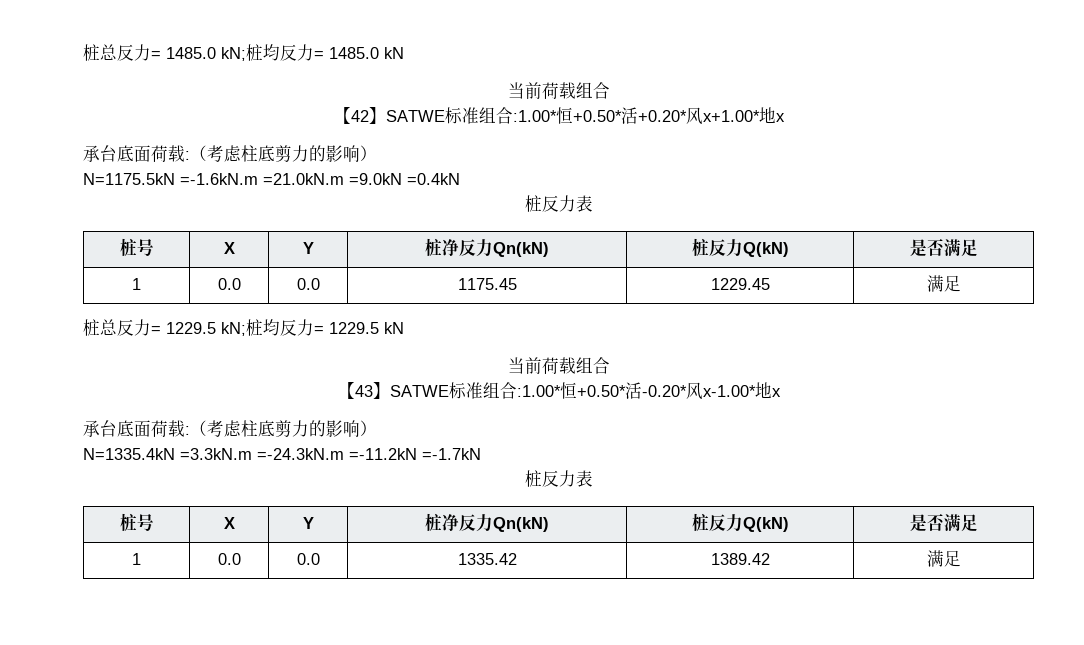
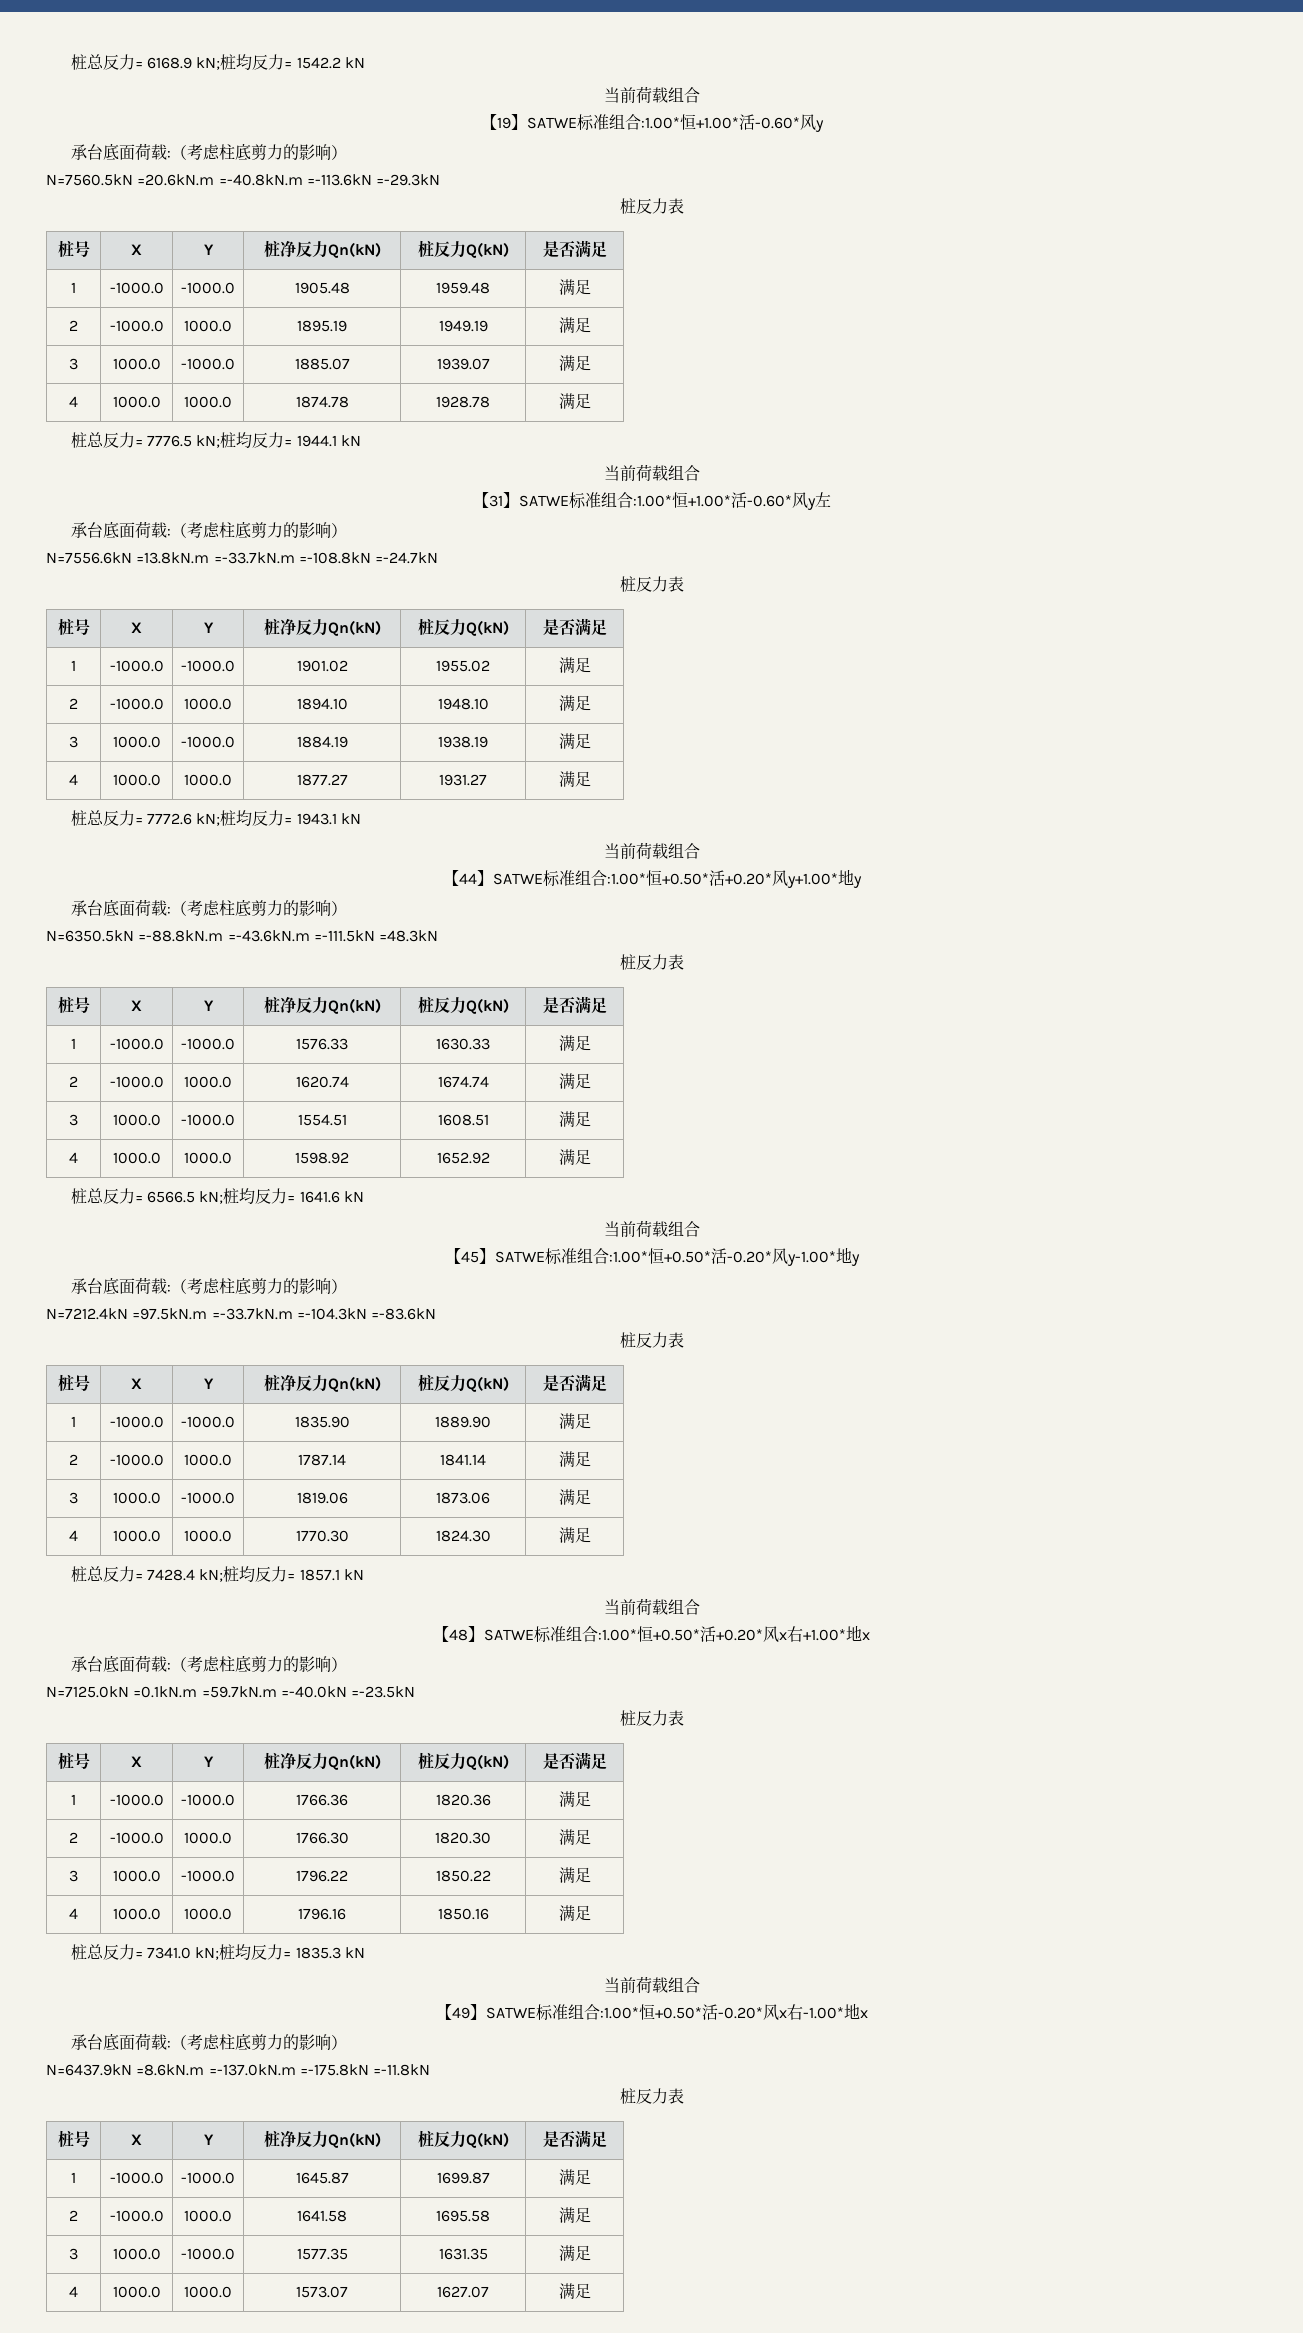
- 桩总反力= 1485.0 kN;桩均反力= 1485.0 kN
+ 桩总反力= 6168.9 kN;桩均反力= 1542.2 kN
  当前荷载组合
- 【42】SATWE标准组合:1.00*恒+0.50*活+0.20*风x+1.00*地x
+ 【19】SATWE标准组合:1.00*恒+1.00*活-0.60*风y
- N=1175.5kN =-1.6kN.m =21.0kN.m =9.0kN =0.4kN
+ N=7560.5kN =20.6kN.m =-40.8kN.m =-113.6kN =-29.3kN
- 1 | 0.0 | 0.0 | 1175.45 | 1229.45 | 满足
- 桩总反力= 1229.5 kN;桩均反力= 1229.5 kN
+ 1 | -1000.0 | -1000.0 | 1905.48 | 1959.48 | 满足
+ 2 | -1000.0 | 1000.0 | 1895.19 | 1949.19 | 满足
+ 3 | 1000.0 | -1000.0 | 1885.07 | 1939.07 | 满足
+ 4 | 1000.0 | 1000.0 | 1874.78 | 1928.78 | 满足
+ 桩总反力= 7776.5 kN;桩均反力= 1944.1 kN
  当前荷载组合
- 【43】SATWE标准组合:1.00*恒+0.50*活-0.20*风x-1.00*地x
+ 【31】SATWE标准组合:1.00*恒+1.00*活-0.60*风y左
- N=1335.4kN =3.3kN.m =-24.3kN.m =-11.2kN =-1.7kN
+ N=7556.6kN =13.8kN.m =-33.7kN.m =-108.8kN =-24.7kN
- 1 | 0.0 | 0.0 | 1335.42 | 1389.42 | 满足
+ 1 | -1000.0 | -1000.0 | 1901.02 | 1955.02 | 满足
+ 2 | -1000.0 | 1000.0 | 1894.10 | 1948.10 | 满足
+ 3 | 1000.0 | -1000.0 | 1884.19 | 1938.19 | 满足
+ 4 | 1000.0 | 1000.0 | 1877.27 | 1931.27 | 满足
+ 桩总反力= 7772.6 kN;桩均反力= 1943.1 kN
+ 当前荷载组合
+ 【44】SATWE标准组合:1.00*恒+0.50*活+0.20*风y+1.00*地y
+ 承台底面荷载:（考虑柱底剪力的影响）
+ N=6350.5kN =-88.8kN.m =-43.6kN.m =-111.5kN =48.3kN
+ 桩反力表
+ 桩号 | X | Y | 桩净反力Qn(kN) | 桩反力Q(kN) | 是否满足
+ 1 | -1000.0 | -1000.0 | 1576.33 | 1630.33 | 满足
+ 2 | -1000.0 | 1000.0 | 1620.74 | 1674.74 | 满足
+ 3 | 1000.0 | -1000.0 | 1554.51 | 1608.51 | 满足
+ 4 | 1000.0 | 1000.0 | 1598.92 | 1652.92 | 满足
+ 桩总反力= 6566.5 kN;桩均反力= 1641.6 kN
+ 当前荷载组合
+ 【45】SATWE标准组合:1.00*恒+0.50*活-0.20*风y-1.00*地y
+ 承台底面荷载:（考虑柱底剪力的影响）
+ N=7212.4kN =97.5kN.m =-33.7kN.m =-104.3kN =-83.6kN
+ 桩反力表
+ 桩号 | X | Y | 桩净反力Qn(kN) | 桩反力Q(kN) | 是否满足
+ 1 | -1000.0 | -1000.0 | 1835.90 | 1889.90 | 满足
+ 2 | -1000.0 | 1000.0 | 1787.14 | 1841.14 | 满足
+ 3 | 1000.0 | -1000.0 | 1819.06 | 1873.06 | 满足
+ 4 | 1000.0 | 1000.0 | 1770.30 | 1824.30 | 满足
+ 桩总反力= 7428.4 kN;桩均反力= 1857.1 kN
+ 当前荷载组合
+ 【48】SATWE标准组合:1.00*恒+0.50*活+0.20*风x右+1.00*地x
+ 承台底面荷载:（考虑柱底剪力的影响）
+ N=7125.0kN =0.1kN.m =59.7kN.m =-40.0kN =-23.5kN
+ 桩反力表
+ 桩号 | X | Y | 桩净反力Qn(kN) | 桩反力Q(kN) | 是否满足
+ 1 | -1000.0 | -1000.0 | 1766.36 | 1820.36 | 满足
+ 2 | -1000.0 | 1000.0 | 1766.30 | 1820.30 | 满足
+ 3 | 1000.0 | -1000.0 | 1796.22 | 1850.22 | 满足
+ 4 | 1000.0 | 1000.0 | 1796.16 | 1850.16 | 满足
+ 桩总反力= 7341.0 kN;桩均反力= 1835.3 kN
+ 当前荷载组合
+ 【49】SATWE标准组合:1.00*恒+0.50*活-0.20*风x右-1.00*地x
+ 承台底面荷载:（考虑柱底剪力的影响）
+ N=6437.9kN =8.6kN.m =-137.0kN.m =-175.8kN =-11.8kN
+ 桩反力表
+ 桩号 | X | Y | 桩净反力Qn(kN) | 桩反力Q(kN) | 是否满足
+ 1 | -1000.0 | -1000.0 | 1645.87 | 1699.87 | 满足
+ 2 | -1000.0 | 1000.0 | 1641.58 | 1695.58 | 满足
+ 3 | 1000.0 | -1000.0 | 1577.35 | 1631.35 | 满足
+ 4 | 1000.0 | 1000.0 | 1573.07 | 1627.07 | 满足

